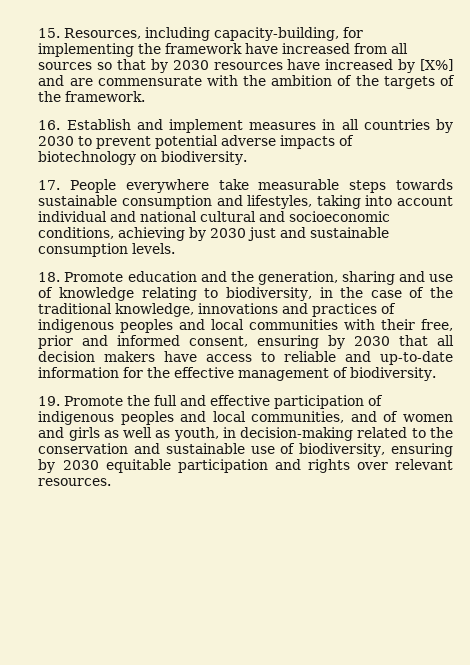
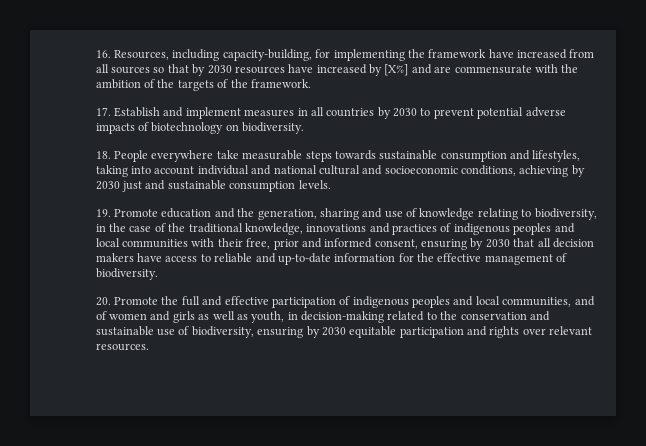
- 15. Resources, including capacity-building, for implementing the framework have increased from all sources so that by 2030 resources have increased by [X%] and are commensurate with the ambition of the targets of the framework.
+ 16. Resources, including capacity-building, for implementing the framework have increased from all sources so that by 2030 resources have increased by [X%] and are commensurate with the ambition of the targets of the framework.
- 16. Establish and implement measures in all countries by 2030 to prevent potential adverse impacts of biotechnology on biodiversity.
+ 17. Establish and implement measures in all countries by 2030 to prevent potential adverse impacts of biotechnology on biodiversity.
- 17. People everywhere take measurable steps towards sustainable consumption and lifestyles, taking into account individual and national cultural and socioeconomic conditions, achieving by 2030 just and sustainable consumption levels.
+ 18. People everywhere take measurable steps towards sustainable consumption and lifestyles, taking into account individual and national cultural and socioeconomic conditions, achieving by 2030 just and sustainable consumption levels.
- 18. Promote education and the generation, sharing and use of knowledge relating to biodiversity, in the case of the traditional knowledge, innovations and practices of indigenous peoples and local communities with their free, prior and informed consent, ensuring by 2030 that all decision makers have access to reliable and up-to-date information for the effective management of biodiversity.
+ 19. Promote education and the generation, sharing and use of knowledge relating to biodiversity, in the case of the traditional knowledge, innovations and practices of indigenous peoples and local communities with their free, prior and informed consent, ensuring by 2030 that all decision makers have access to reliable and up-to-date information for the effective management of biodiversity.
- 19. Promote the full and effective participation of indigenous peoples and local communities, and of women and girls as well as youth, in decision-making related to the conservation and sustainable use of biodiversity, ensuring by 2030 equitable participation and rights over relevant resources.
+ 20. Promote the full and effective participation of indigenous peoples and local communities, and of women and girls as well as youth, in decision-making related to the conservation and sustainable use of biodiversity, ensuring by 2030 equitable participation and rights over relevant resources.

